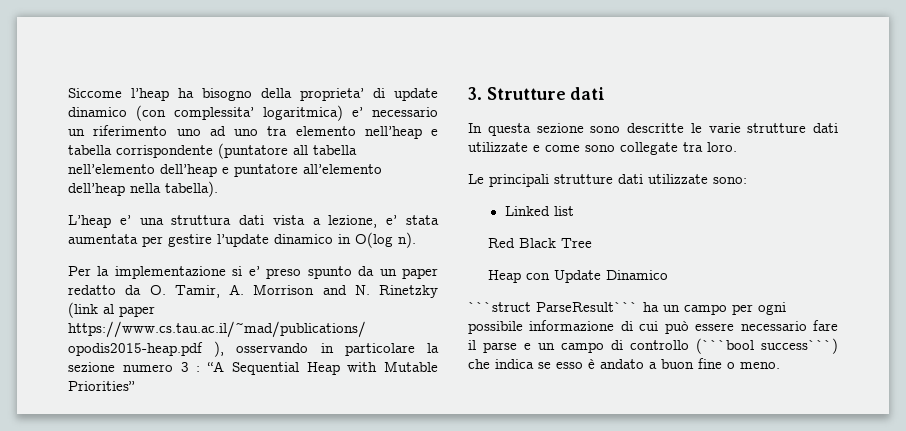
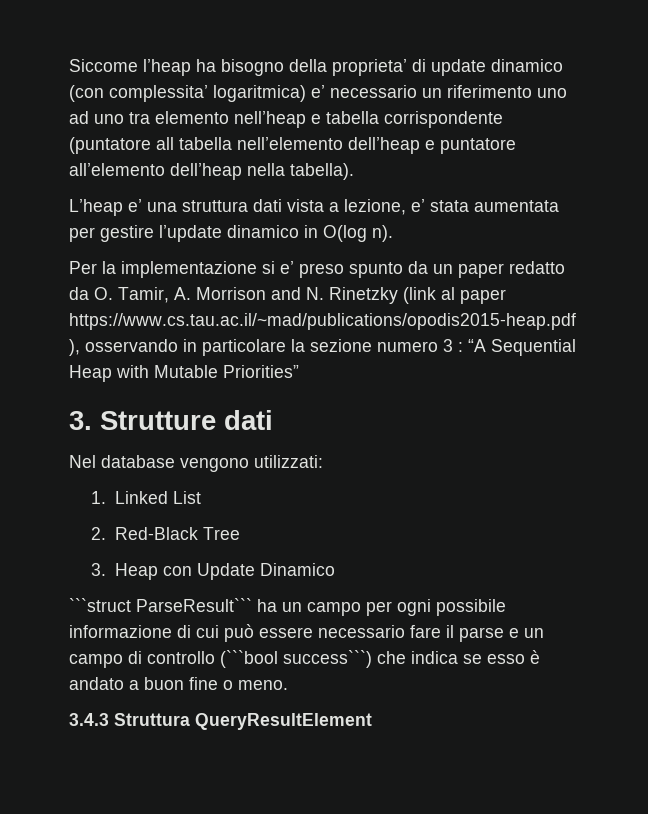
- In questa sezione sono descritte le varie strutture dati utilizzate e come sono collegate tra loro.
- Le principali strutture dati utilizzate sono:
- Linked list
- Red Black Tree
+ Nel database vengono utilizzati:
+ 1. Linked List
+ 2. Red-Black Tree
- Heap con Update Dinamico
+ 3. Heap con Update Dinamico
+ 3.4.3 Struttura QueryResultElement

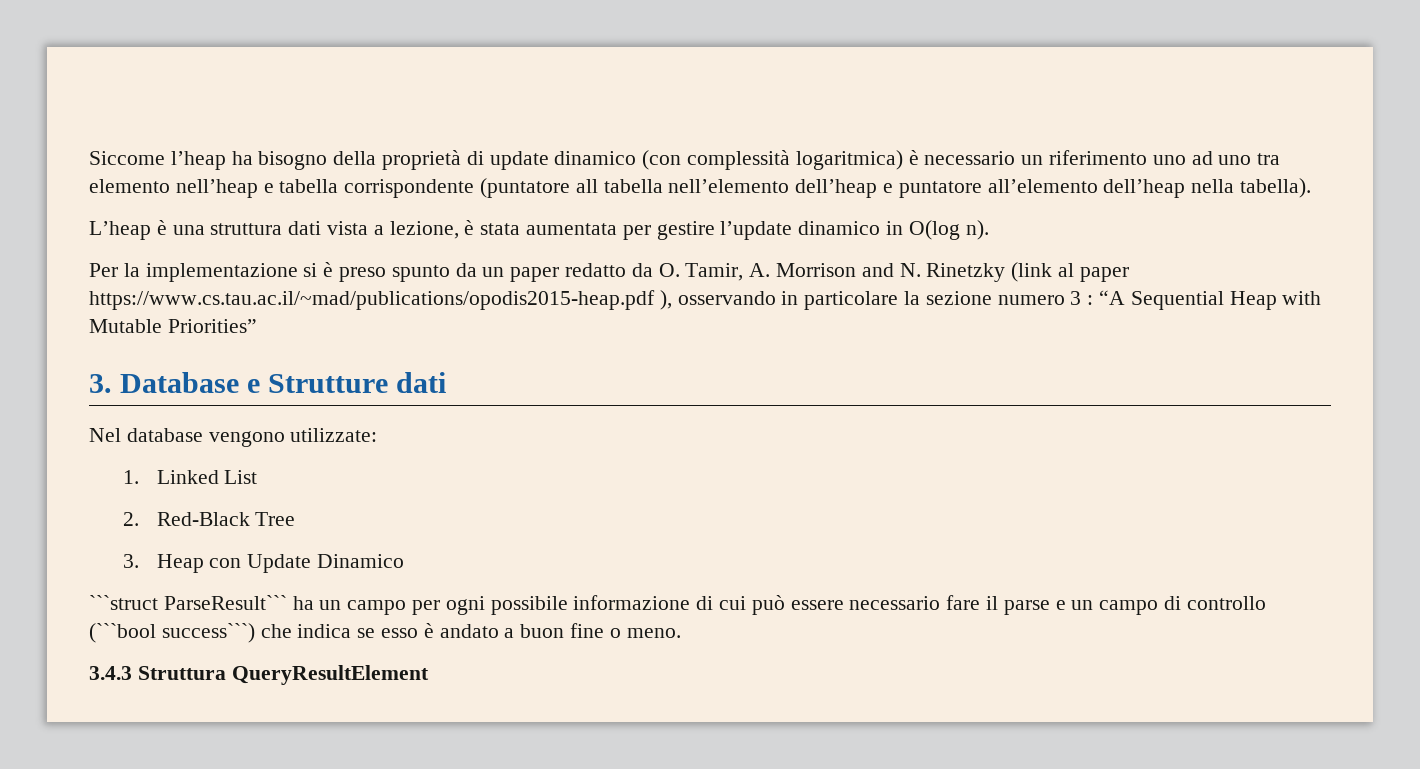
- Siccome l’heap ha bisogno della proprieta’ di update dinamico (con complessita’ logaritmica) e’ necessario un riferimento uno ad uno tra elemento nell’heap e tabella corrispondente (puntatore all tabella nell’elemento dell’heap e puntatore all’elemento dell’heap nella tabella).
+ Siccome l’heap ha bisogno della proprietà di update dinamico (con complessità logaritmica) è necessario un riferimento uno ad uno tra elemento nell’heap e tabella corrispondente (puntatore all tabella nell’elemento dell’heap e puntatore all’elemento dell’heap nella tabella).
- L’heap e’ una struttura dati vista a lezione, e’ stata aumentata per gestire l’update dinamico in O(log n).
+ L’heap è una struttura dati vista a lezione, è stata aumentata per gestire l’update dinamico in O(log n).
- Per la implementazione si e’ preso spunto da un paper redatto da O. Tamir, A. Morrison and N. Rinetzky (link al paper https://www.cs.tau.ac.il/~mad/publications/opodis2015-heap.pdf ), osservando in particolare la sezione numero 3 : “A Sequential Heap with Mutable Priorities”
+ Per la implementazione si è preso spunto da un paper redatto da O. Tamir, A. Morrison and N. Rinetzky (link al paper https://www.cs.tau.ac.il/~mad/publications/opodis2015-heap.pdf ), osservando in particolare la sezione numero 3 : “A Sequential Heap with Mutable Priorities”
- 3. Strutture dati
+ 3. Database e Strutture dati
- Nel database vengono utilizzati:
+ Nel database vengono utilizzate:

